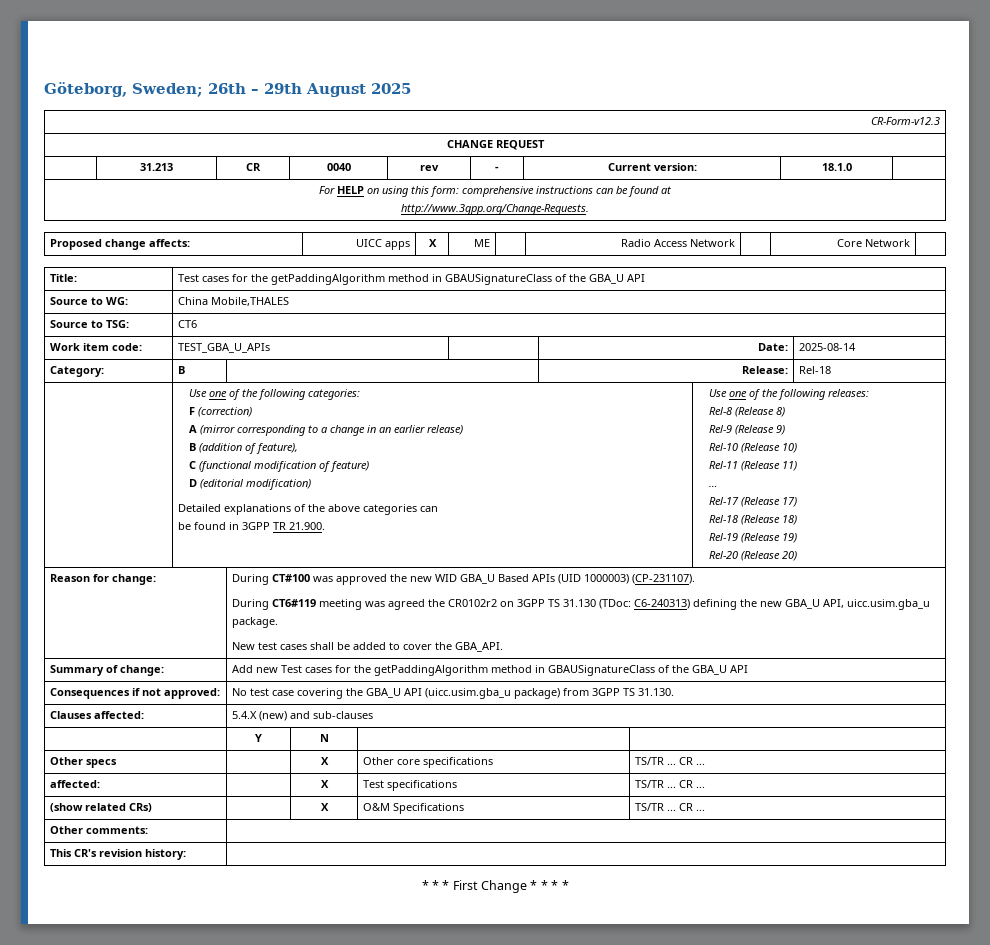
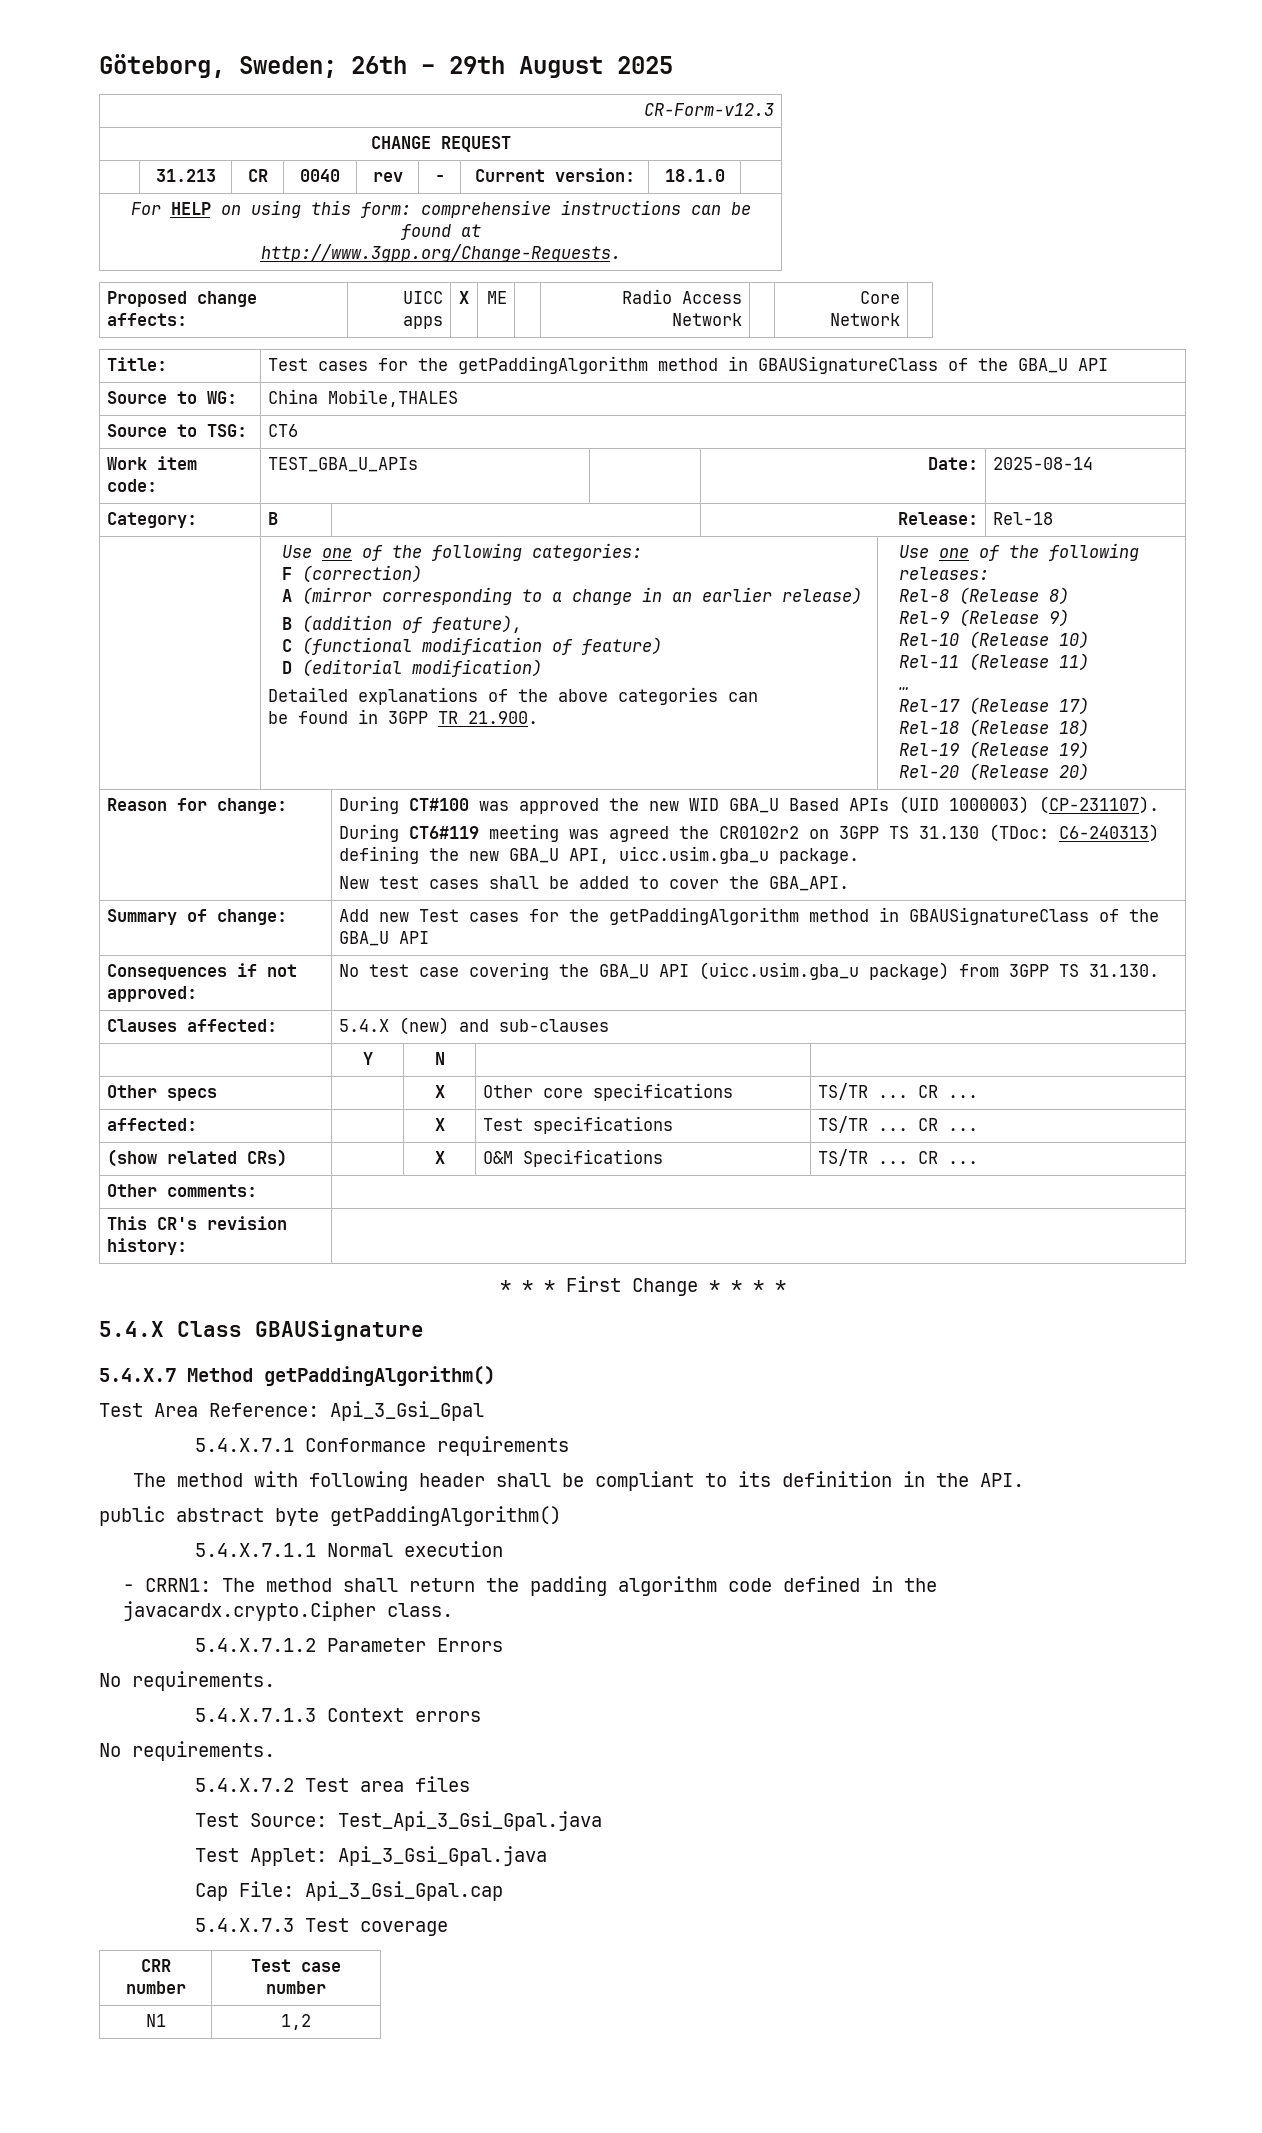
+ 5.4.X Class GBAUSignature
+ 5.4.X.7 Method getPaddingAlgorithm()
+ Test Area Reference: Api_3_Gsi_Gpal
+ 5.4.X.7.1 Conformance requirements
+ The method with following header shall be compliant to its definition in the API.
+ public abstract byte getPaddingAlgorithm()
+ 5.4.X.7.1.1 Normal execution
+ - CRRN1: The method shall return the padding algorithm code defined in the javacardx.crypto.Cipher class.
+ 5.4.X.7.1.2 Parameter Errors
+ No requirements.
+ 5.4.X.7.1.3 Context errors
+ No requirements.
+ 5.4.X.7.2 Test area files
+ Test Source: Test_Api_3_Gsi_Gpal.java
+ Test Applet: Api_3_Gsi_Gpal.java
+ Cap File: Api_3_Gsi_Gpal.cap
+ 5.4.X.7.3 Test coverage
+ CRR number | Test case number
+ N1 | 1,2

